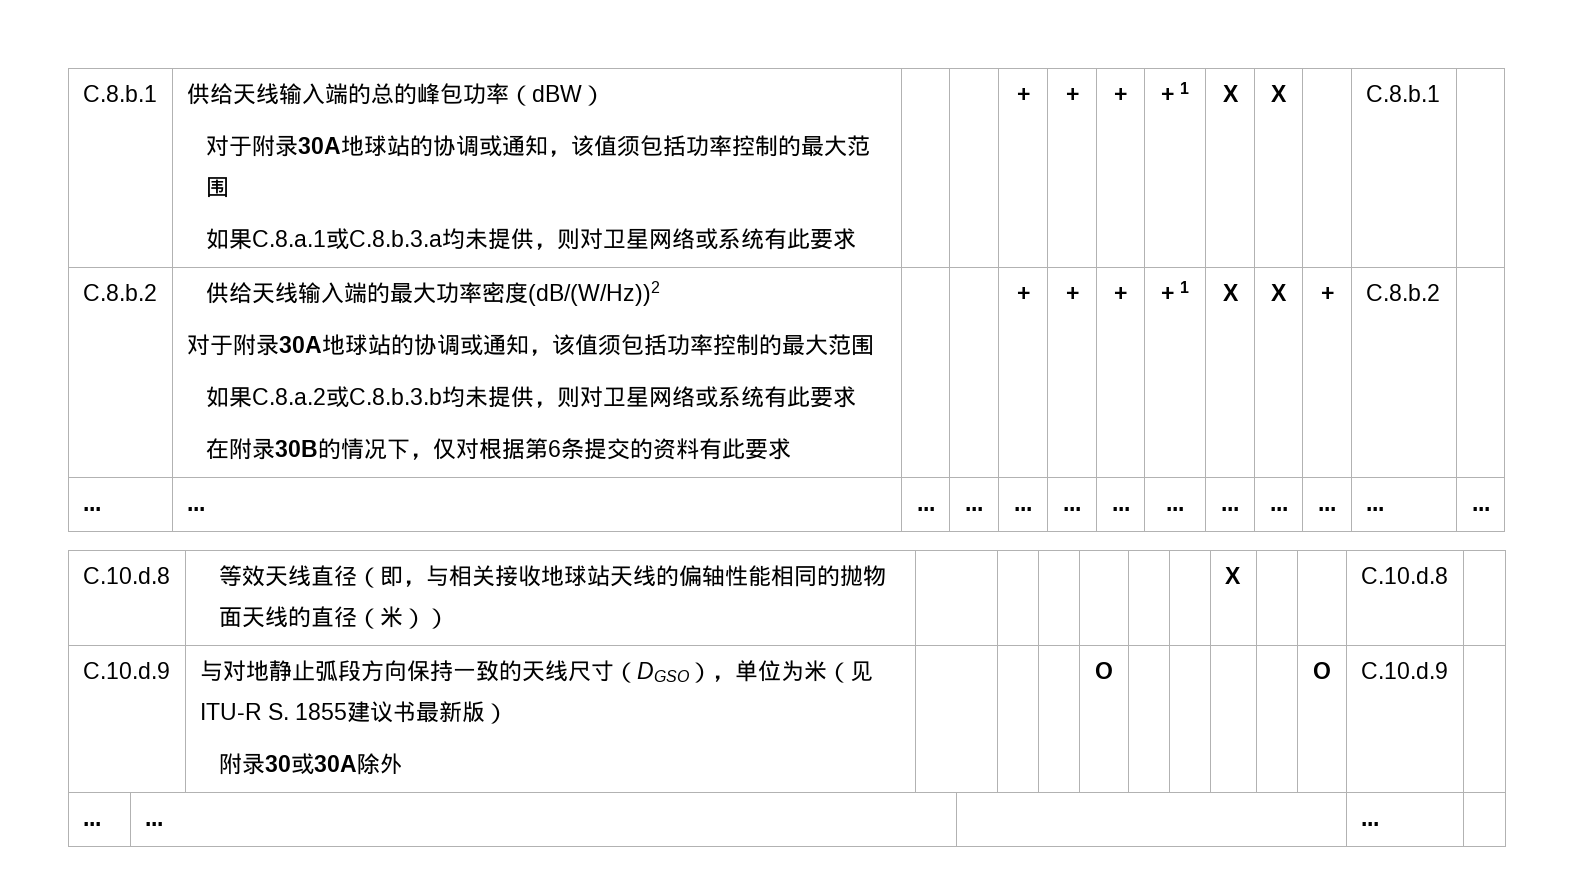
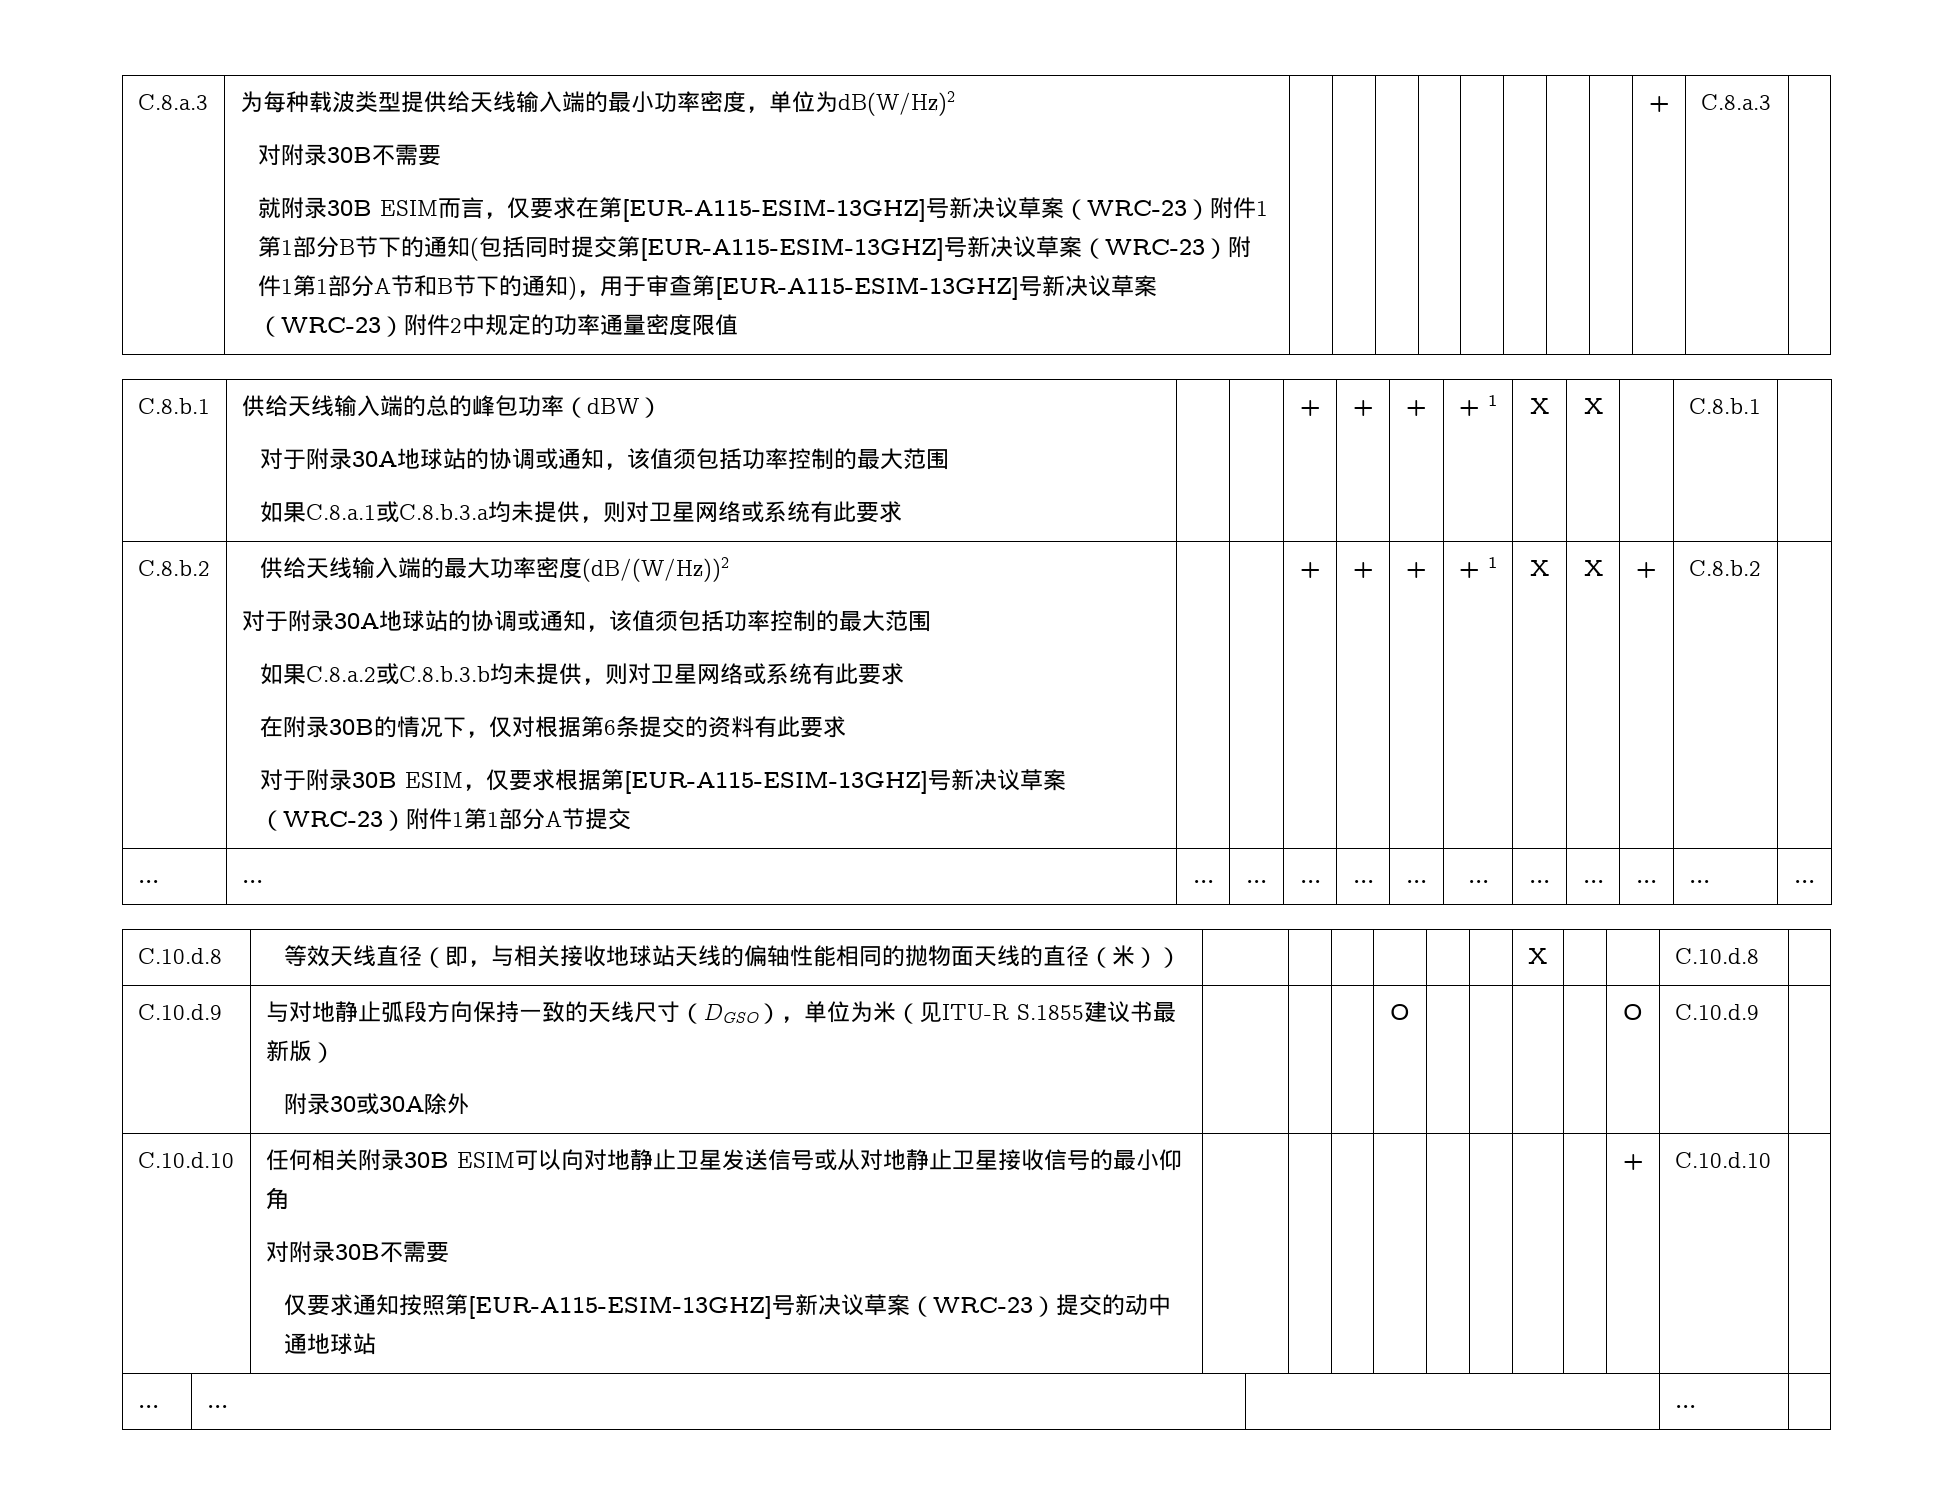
+ C.8.a.3 | 为每种载波类型提供给天线输入端的最小功率密度，单位为dB(W/Hz)2
+ 对附录30B不需要
+ 就附录30B ESIM而言，仅要求在第[EUR-A115-ESIM-13GHZ]号新决议草案（WRC-23）附件1第1部分B节下的通知(包括同时提交第[EUR-A115-ESIM-13GHZ]号新决议草案（WRC-23）附件1第1部分A节和B节下的通知)，用于审查第[EUR-A115-ESIM-13GHZ]号新决议草案（WRC-23）附件2中规定的功率通量密度限值 | | | | | | | | | + | C.8.a.3
+ 对于附录30B ESIM，仅要求根据第[EUR-A115-ESIM-13GHZ]号新决议草案（WRC-23）附件1第1部分A节提交
- C.10.d.9 | 与对地静止弧段方向保持一致的天线尺寸（DGSO），单位为米（见ITU-R S. 1855建议书最新版）
+ C.10.d.9 | 与对地静止弧段方向保持一致的天线尺寸（DGSO），单位为米（见ITU-R S.1855建议书最新版）
+ C.10.d.10 | 任何相关附录30B ESIM可以向对地静止卫星发送信号或从对地静止卫星接收信号的最小仰角
+ 对附录30B不需要
+ 仅要求通知按照第[EUR-A115-ESIM-13GHZ]号新决议草案（WRC-23）提交的动中通地球站 | | | | | | | | | + | C.10.d.10

